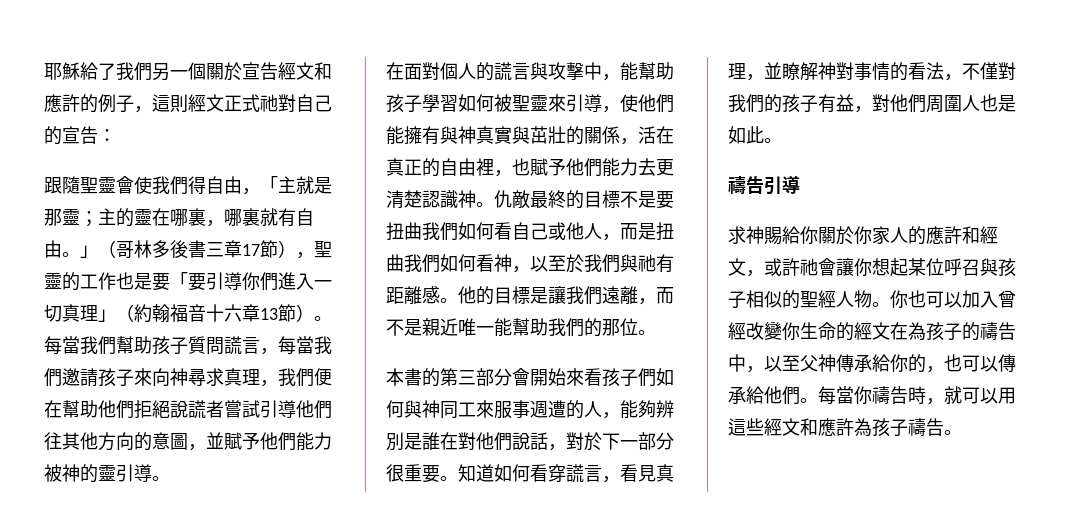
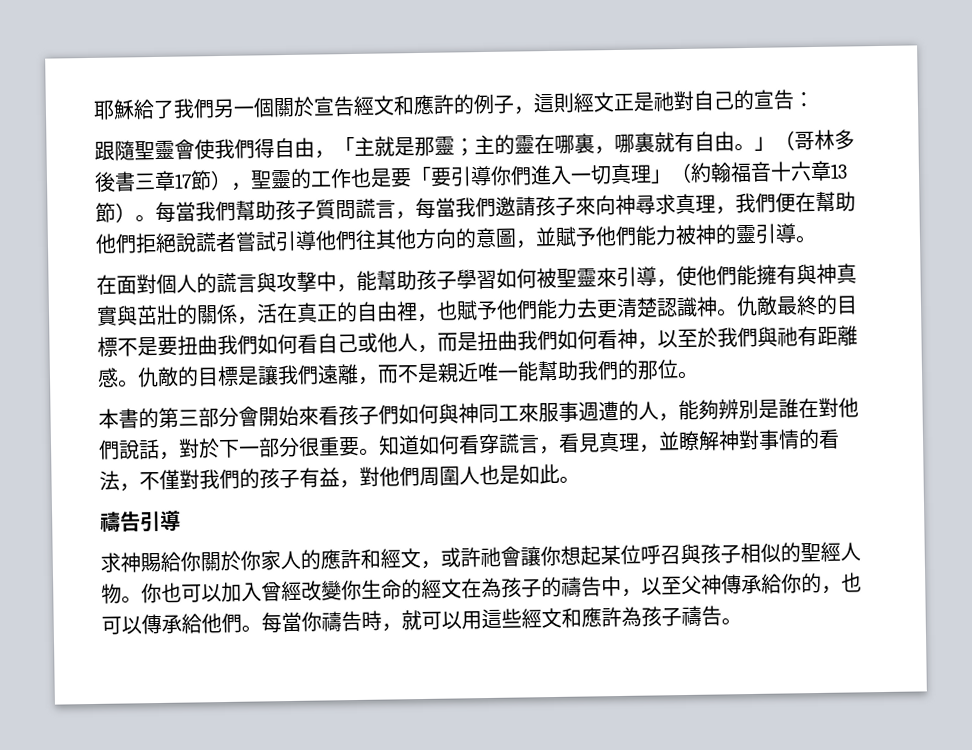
- 耶穌給了我們另一個關於宣告經文和應許的例子，這則經文正式祂對自己的宣告：
+ 耶穌給了我們另一個關於宣告經文和應許的例子，這則經文正是祂對自己的宣告：
- 他的目標是讓我們遠離，而不是親近唯一能幫助我們的那位。
+ 仇敵的目標是讓我們遠離，而不是親近唯一能幫助我們的那位。

